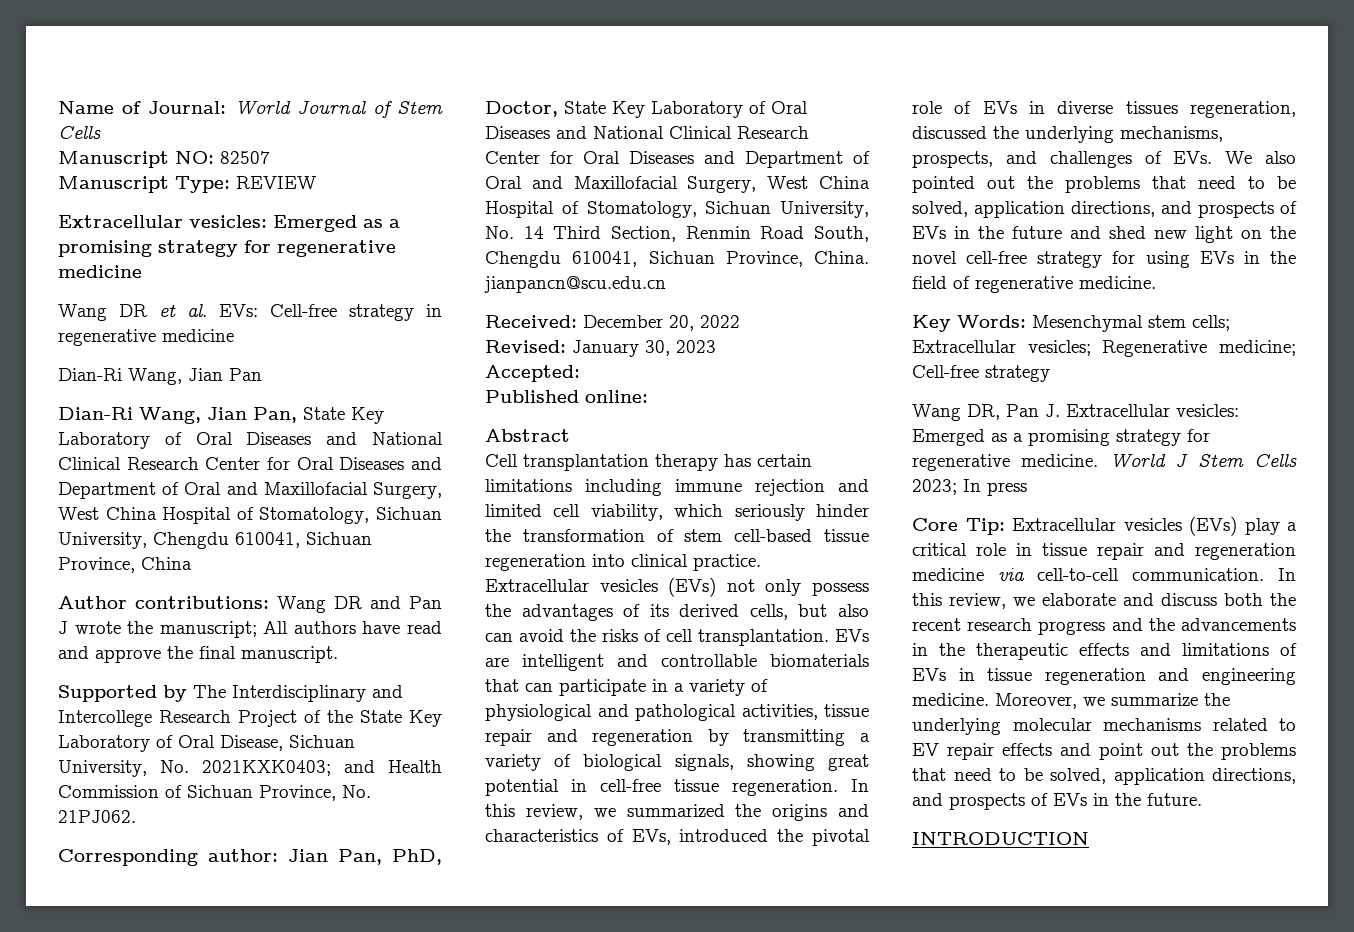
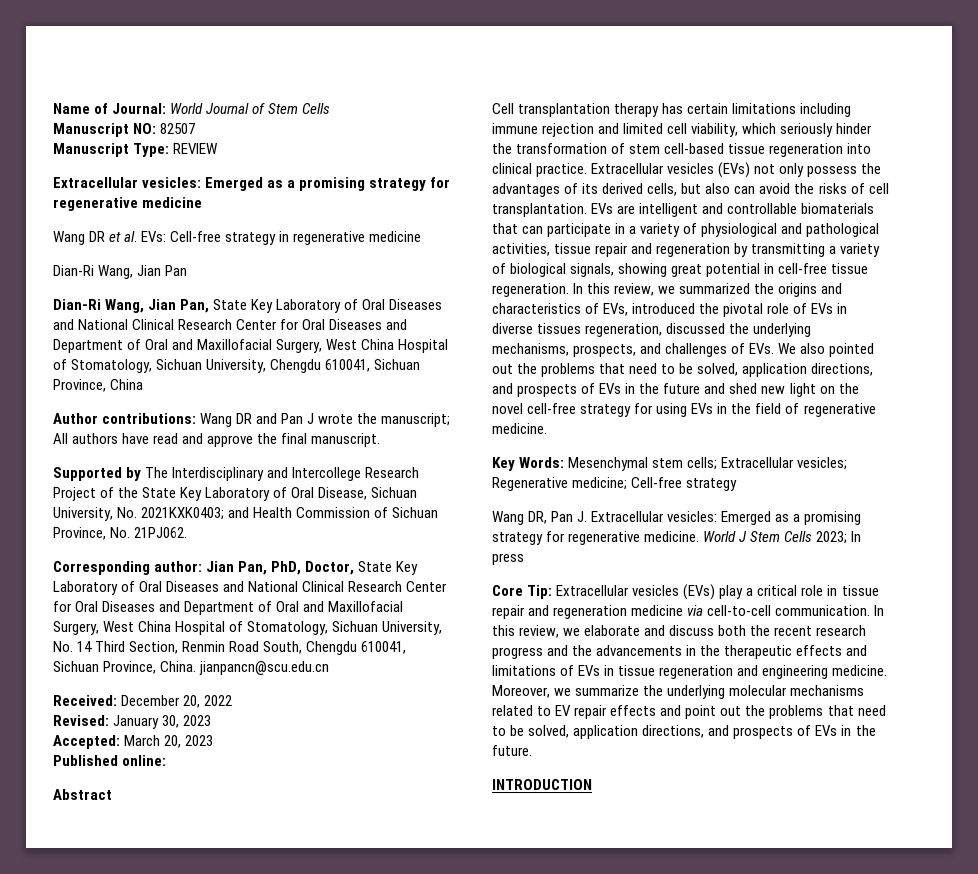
- Accepted:
+ Accepted: March 20, 2023

